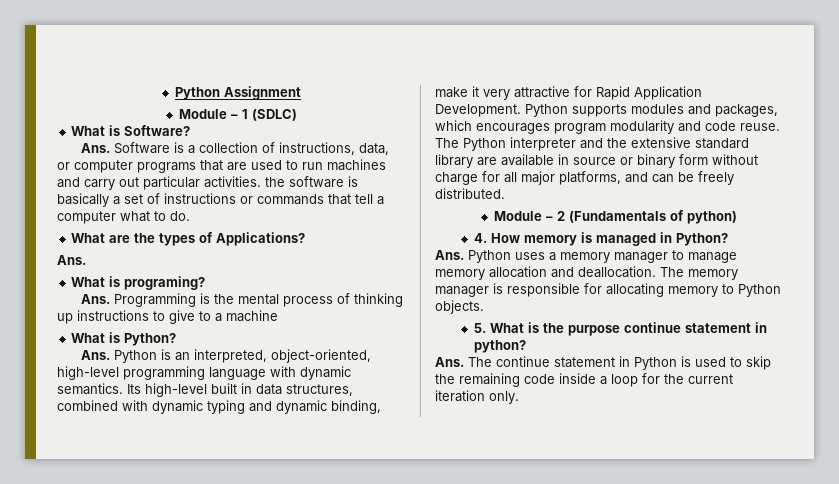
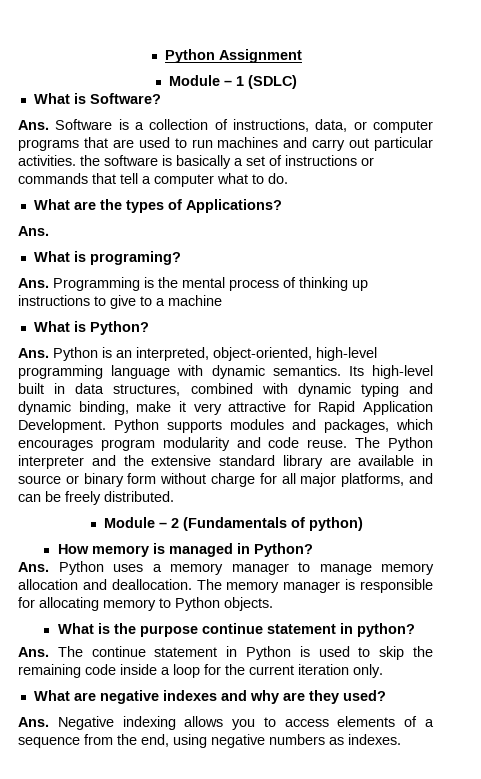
- 4. How memory is managed in Python?
+ How memory is managed in Python?
- 5. What is the purpose continue statement in python?
+ What is the purpose continue statement in python?
+ What are negative indexes and why are they used?
+ Ans. Negative indexing allows you to access elements of a sequence from the end, using negative numbers as indexes.

